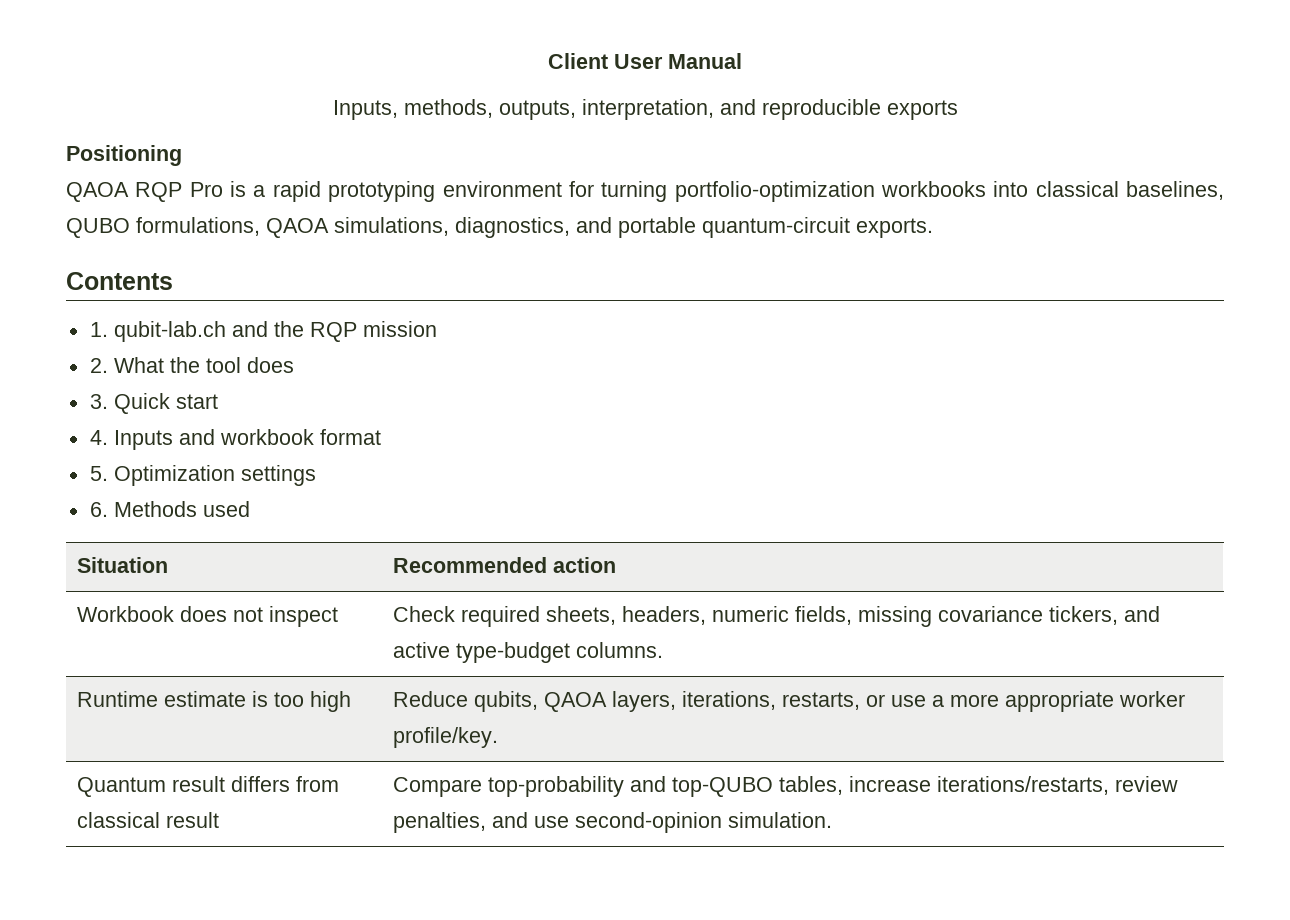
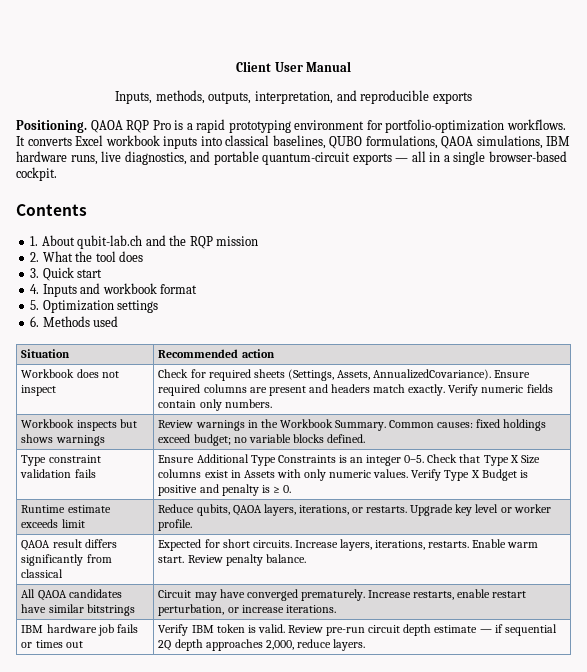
- Positioning
- QAOA RQP Pro is a rapid prototyping environment for turning portfolio-optimization workbooks into classical baselines, QUBO formulations, QAOA simulations, diagnostics, and portable quantum-circuit exports.
+ Positioning. QAOA RQP Pro is a rapid prototyping environment for portfolio-optimization workflows. It converts Excel workbook inputs into classical baselines, QUBO formulations, QAOA simulations, IBM hardware runs, live diagnostics, and portable quantum-circuit exports — all in a single browser-based cockpit.
- 1. qubit-lab.ch and the RQP mission
+ 1. About qubit-lab.ch and the RQP mission
- Workbook does not inspect | Check required sheets, headers, numeric fields, missing covariance tickers, and active type-budget columns.
+ Workbook does not inspect | Check for required sheets (Settings, Assets, AnnualizedCovariance). Ensure required columns are present and headers match exactly. Verify numeric fields contain only numbers.
+ Workbook inspects but shows warnings | Review warnings in the Workbook Summary. Common causes: fixed holdings exceed budget; no variable blocks defined.
+ Type constraint validation fails | Ensure Additional Type Constraints is an integer 0–5. Check that Type X Size columns exist in Assets with only numeric values. Verify Type X Budget is positive and penalty is ≥ 0.
- Runtime estimate is too high | Reduce qubits, QAOA layers, iterations, restarts, or use a more appropriate worker profile/key.
- Quantum result differs from classical result | Compare top-probability and top-QUBO tables, increase iterations/restarts, review penalties, and use second-opinion simulation.
+ Runtime estimate exceeds limit | Reduce qubits, QAOA layers, iterations, or restarts. Upgrade key level or worker profile.
+ QAOA result differs significantly from classical | Expected for short circuits. Increase layers, iterations, restarts. Enable warm start. Review penalty balance.
+ All QAOA candidates have similar bitstrings | Circuit may have converged prematurely. Increase restarts, enable restart perturbation, or increase iterations.
+ IBM hardware job fails or times out | Verify IBM token is valid. Review pre-run circuit depth estimate — if sequential 2Q depth approaches 2,000, reduce layers.

